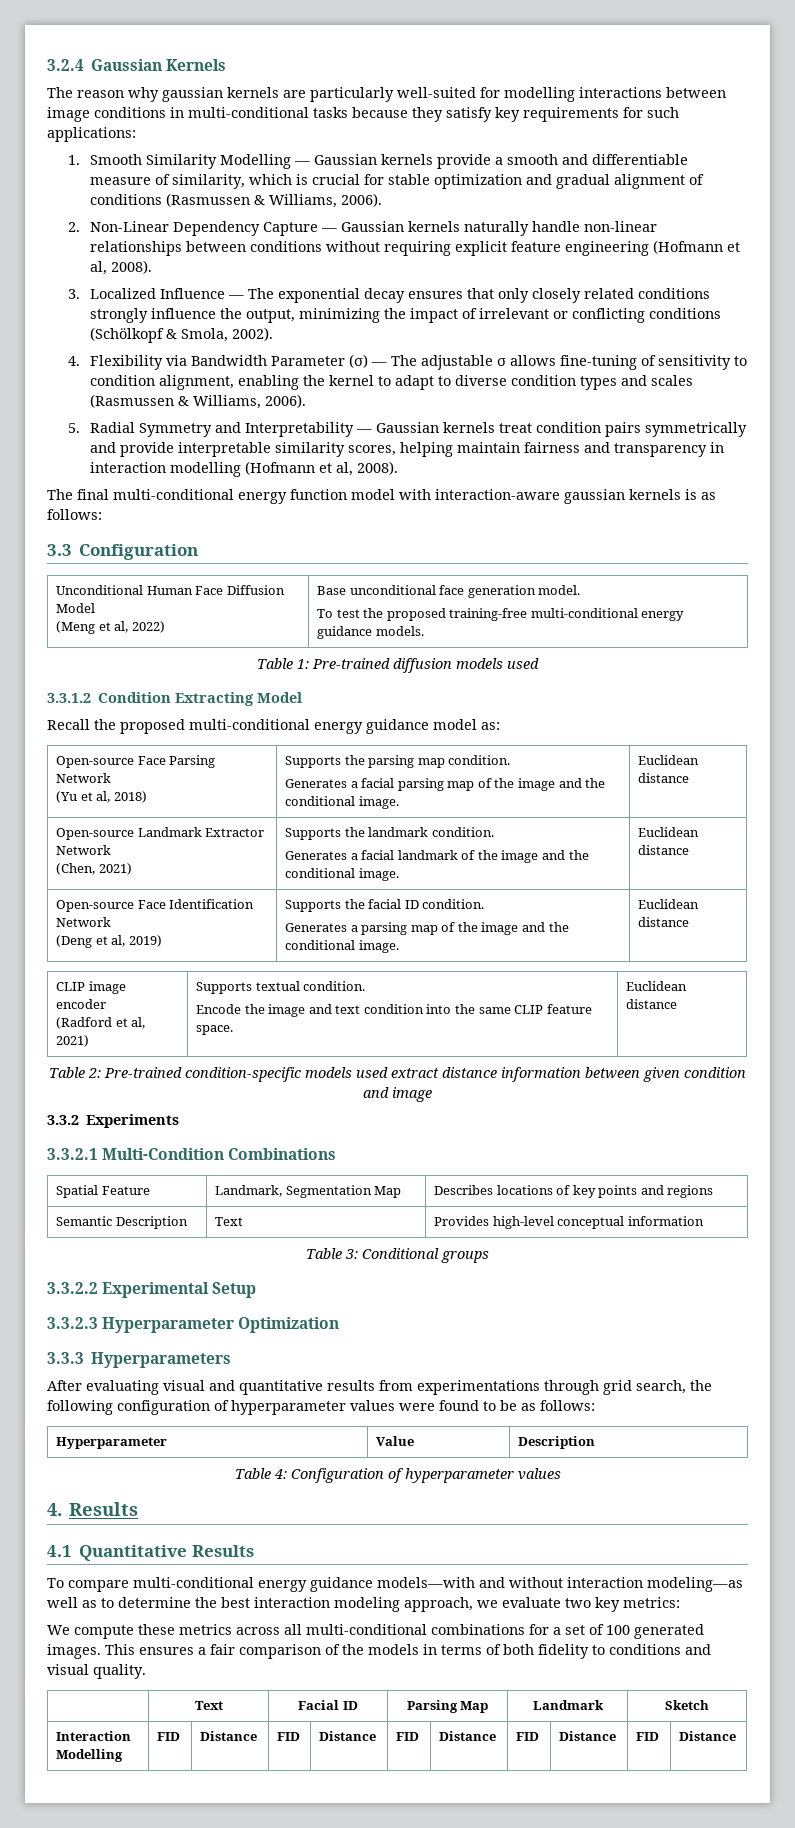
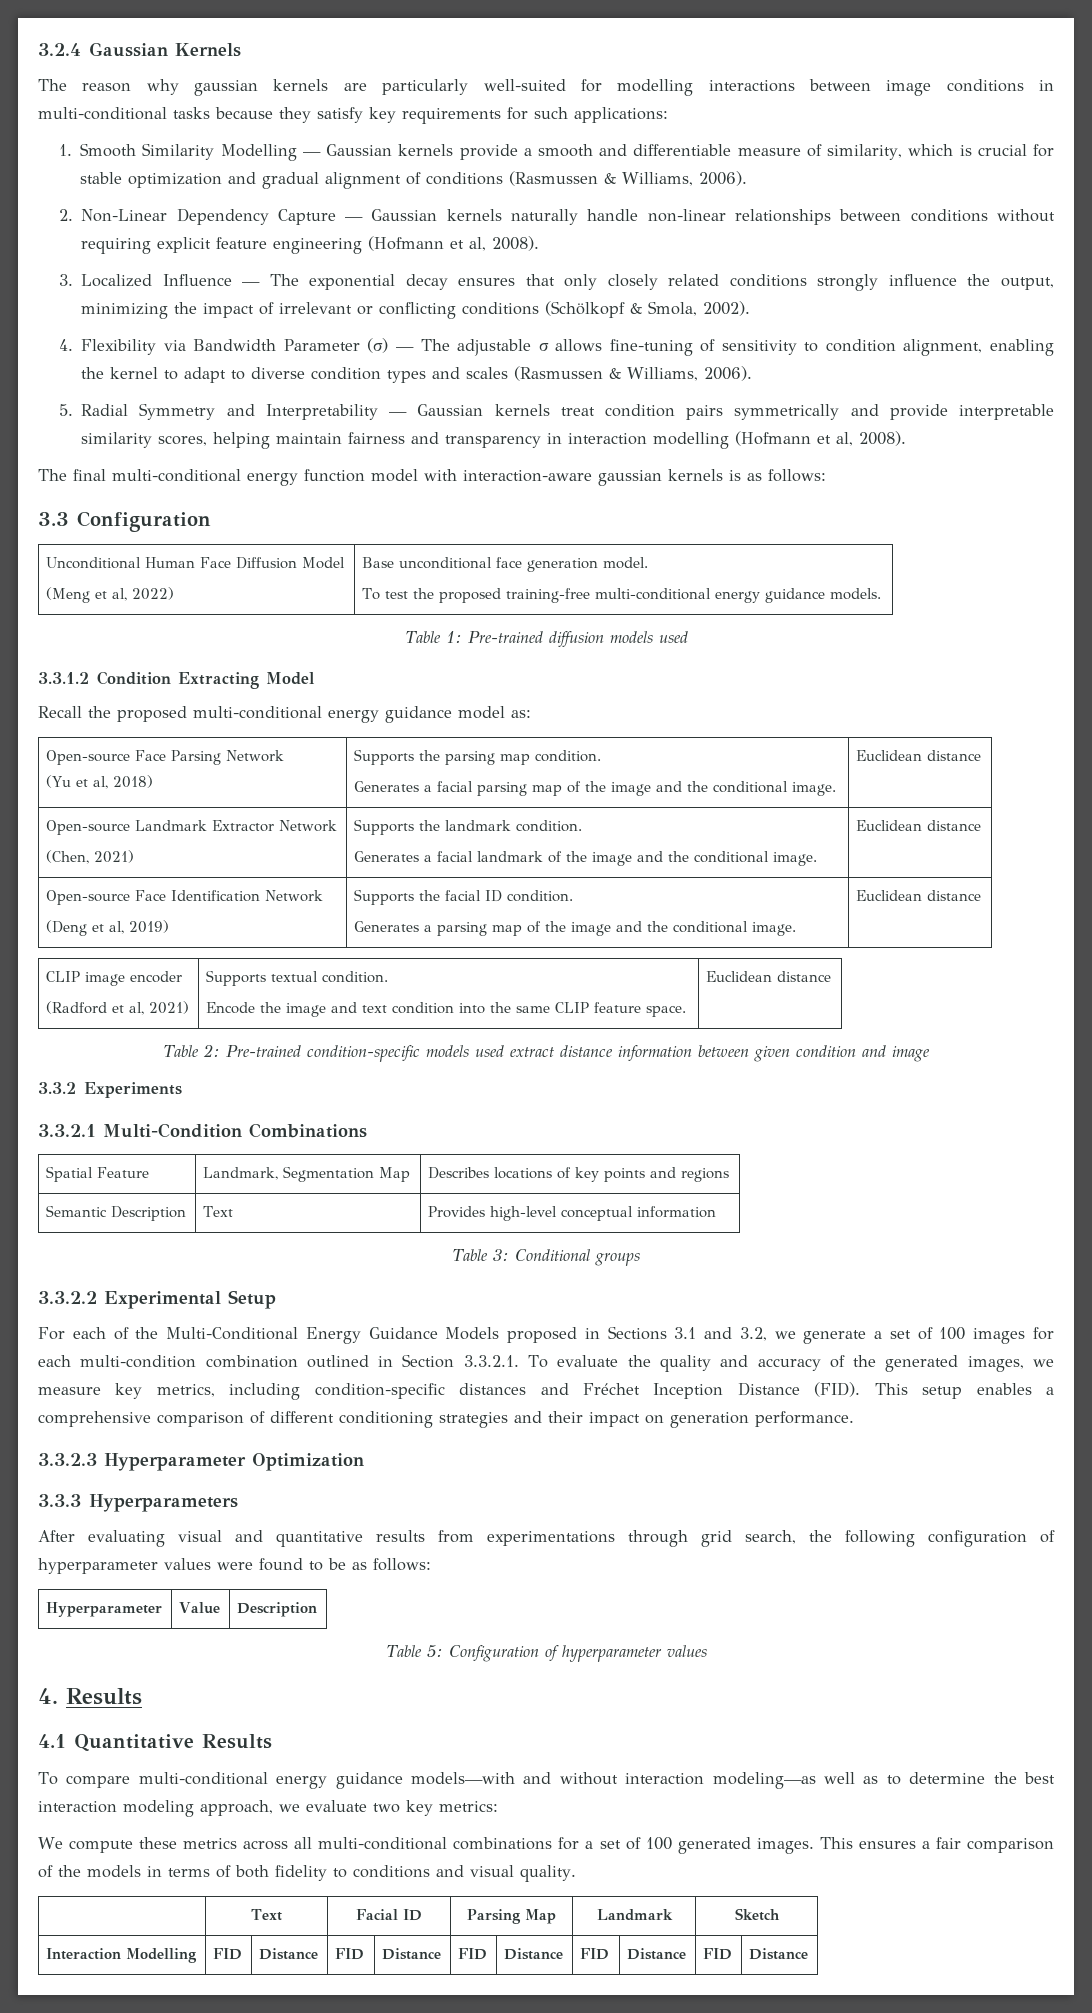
+ For each of the Multi-Conditional Energy Guidance Models proposed in Sections 3.1 and 3.2, we generate a set of 100 images for each multi-condition combination outlined in Section 3.3.2.1. To evaluate the quality and accuracy of the generated images, we measure key metrics, including condition-specific distances and Fréchet Inception Distance (FID). This setup enables a comprehensive comparison of different conditioning strategies and their impact on generation performance.
- Table 4: Configuration of hyperparameter values
+ Table 5: Configuration of hyperparameter values

